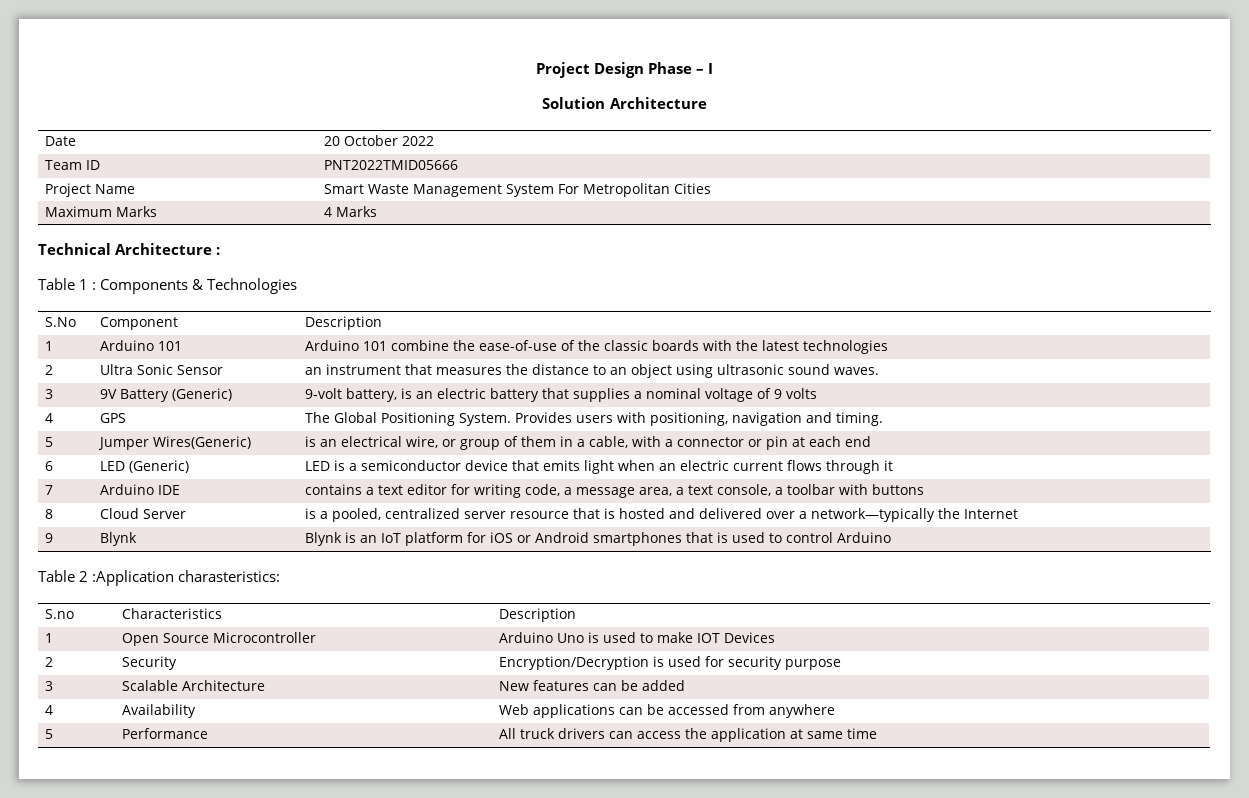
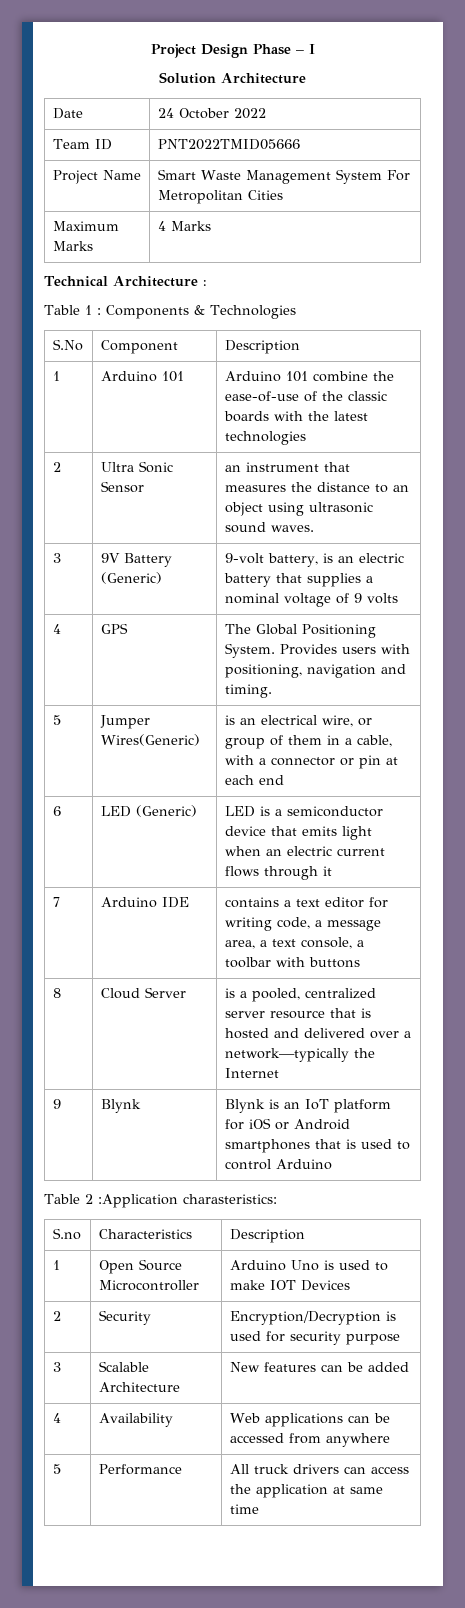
- Date | 20 October 2022
+ Date | 24 October 2022

